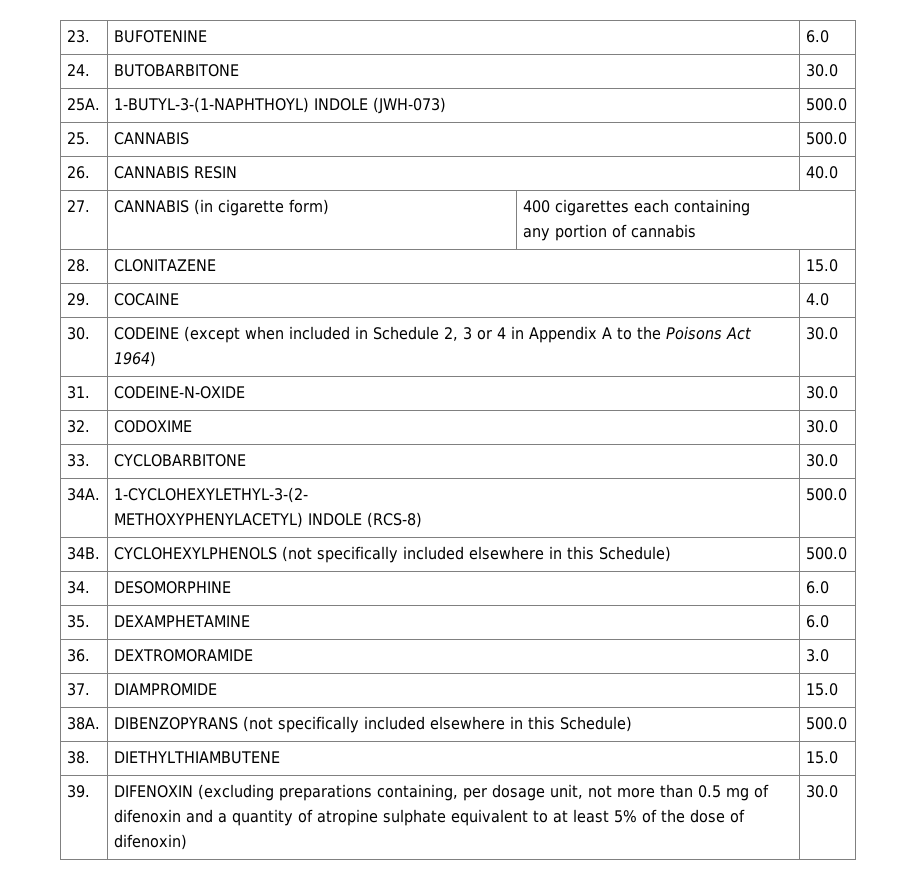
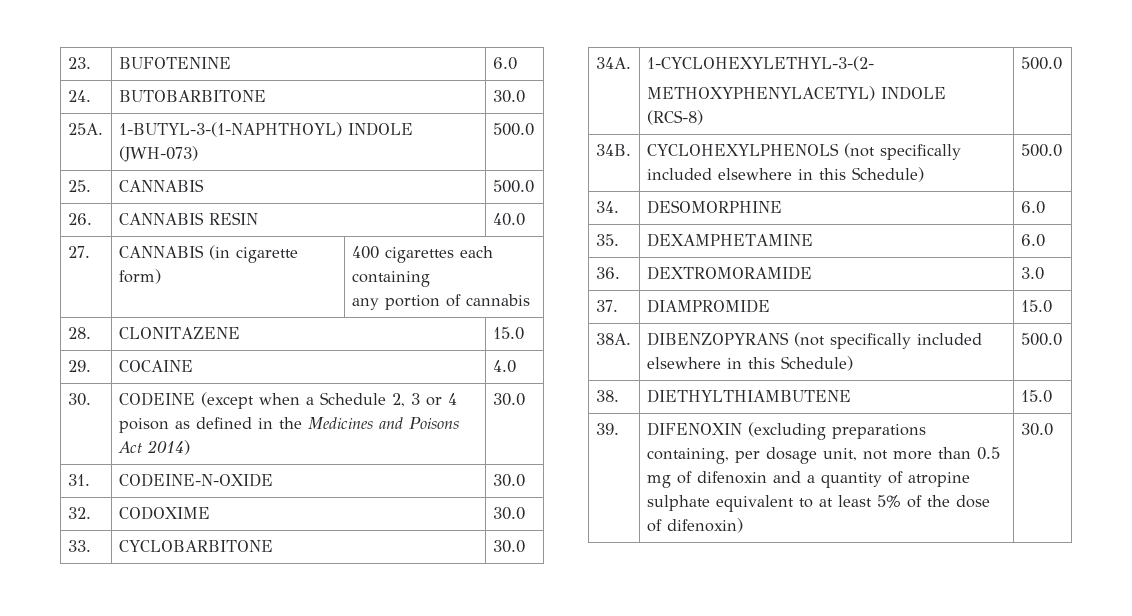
- 30. | CODEINE (except when included in Schedule 2, 3 or 4 in Appendix A to the Poisons Act 1964) | 30.0
+ 30. | CODEINE (except when a Schedule 2, 3 or 4 poison as defined in the Medicines and Poisons Act 2014) | 30.0

